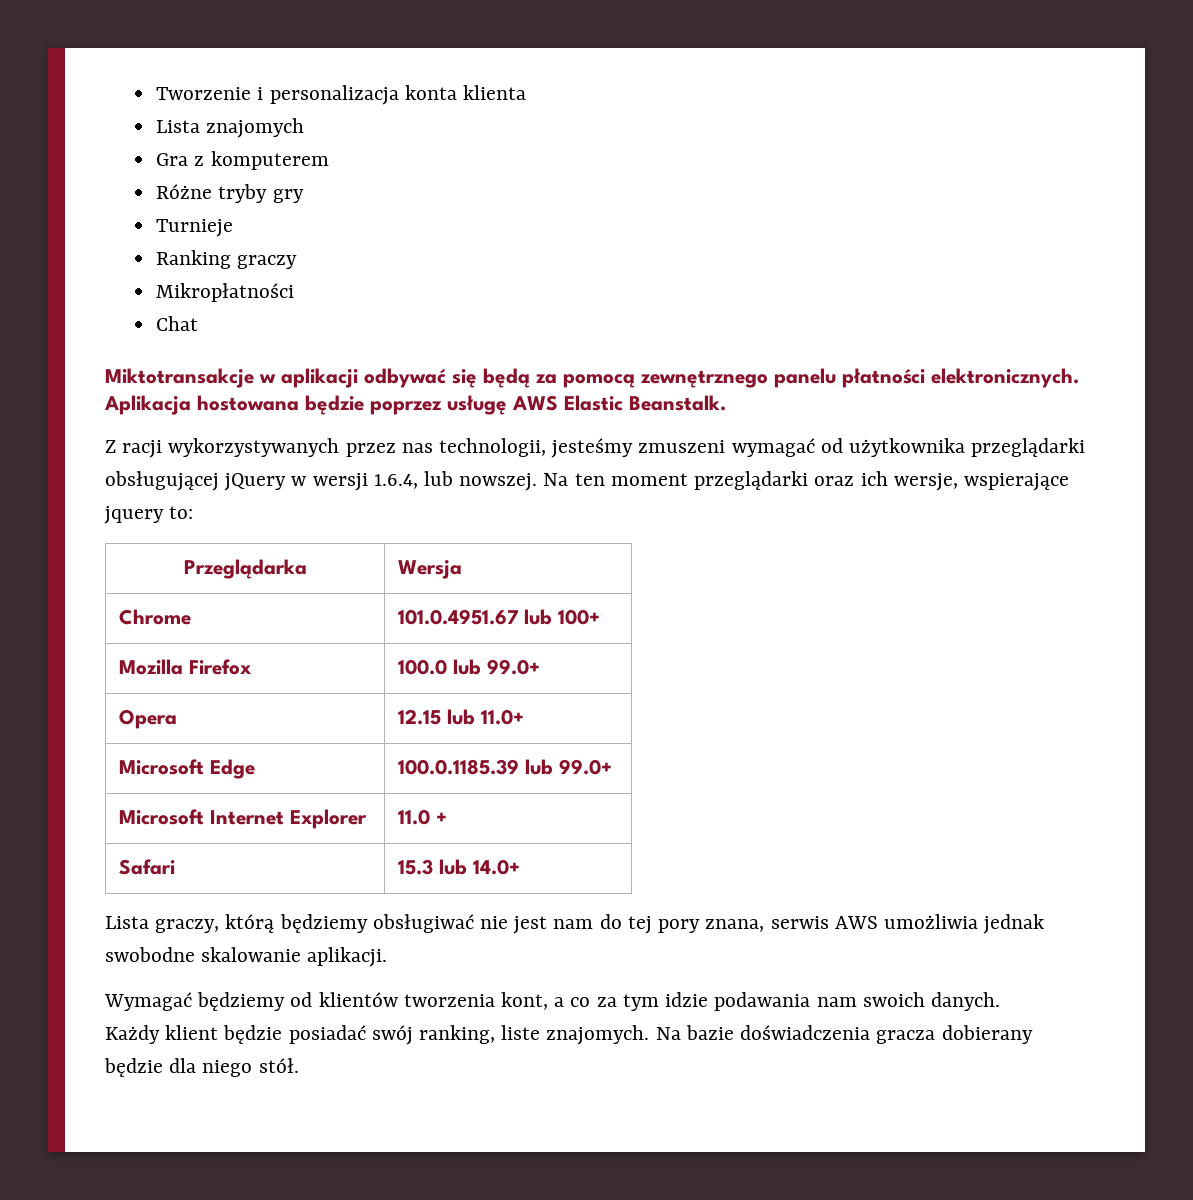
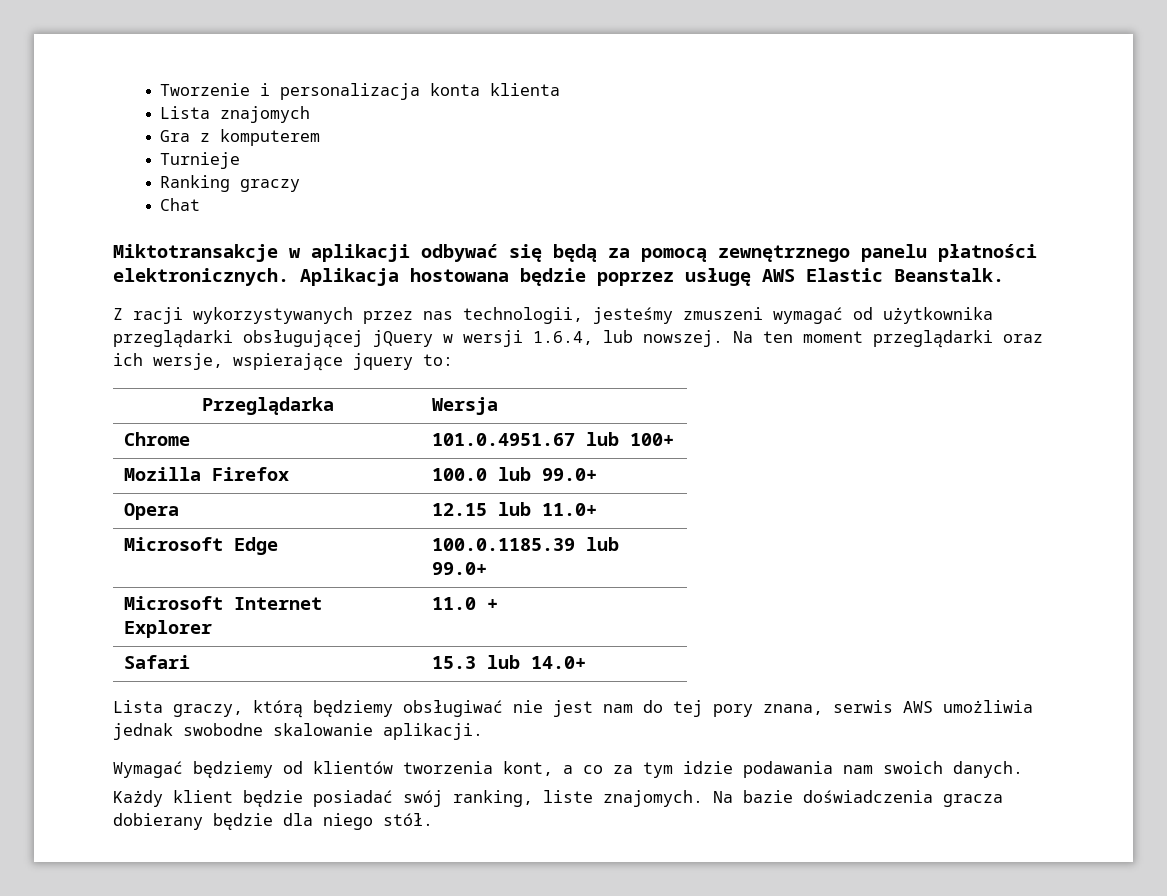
- Różne tryby gry
- Mikropłatności

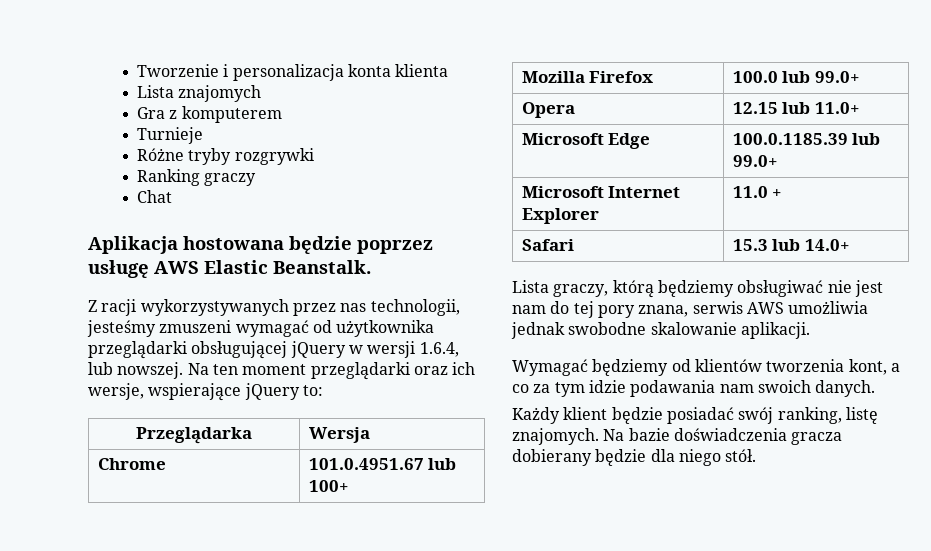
+ Różne tryby rozgrywki
- Miktotransakcje w aplikacji odbywać się będą za pomocą zewnętrznego panelu płatności elektronicznych.
- Na ten moment przeglądarki oraz ich wersje, wspierające jquery to:
+ Na ten moment przeglądarki oraz ich wersje, wspierające jQuery to:
- Każdy klient będzie posiadać swój ranking, liste znajomych.
+ Każdy klient będzie posiadać swój ranking, listę znajomych.

